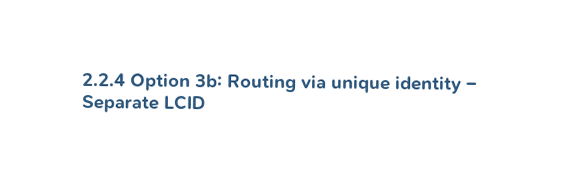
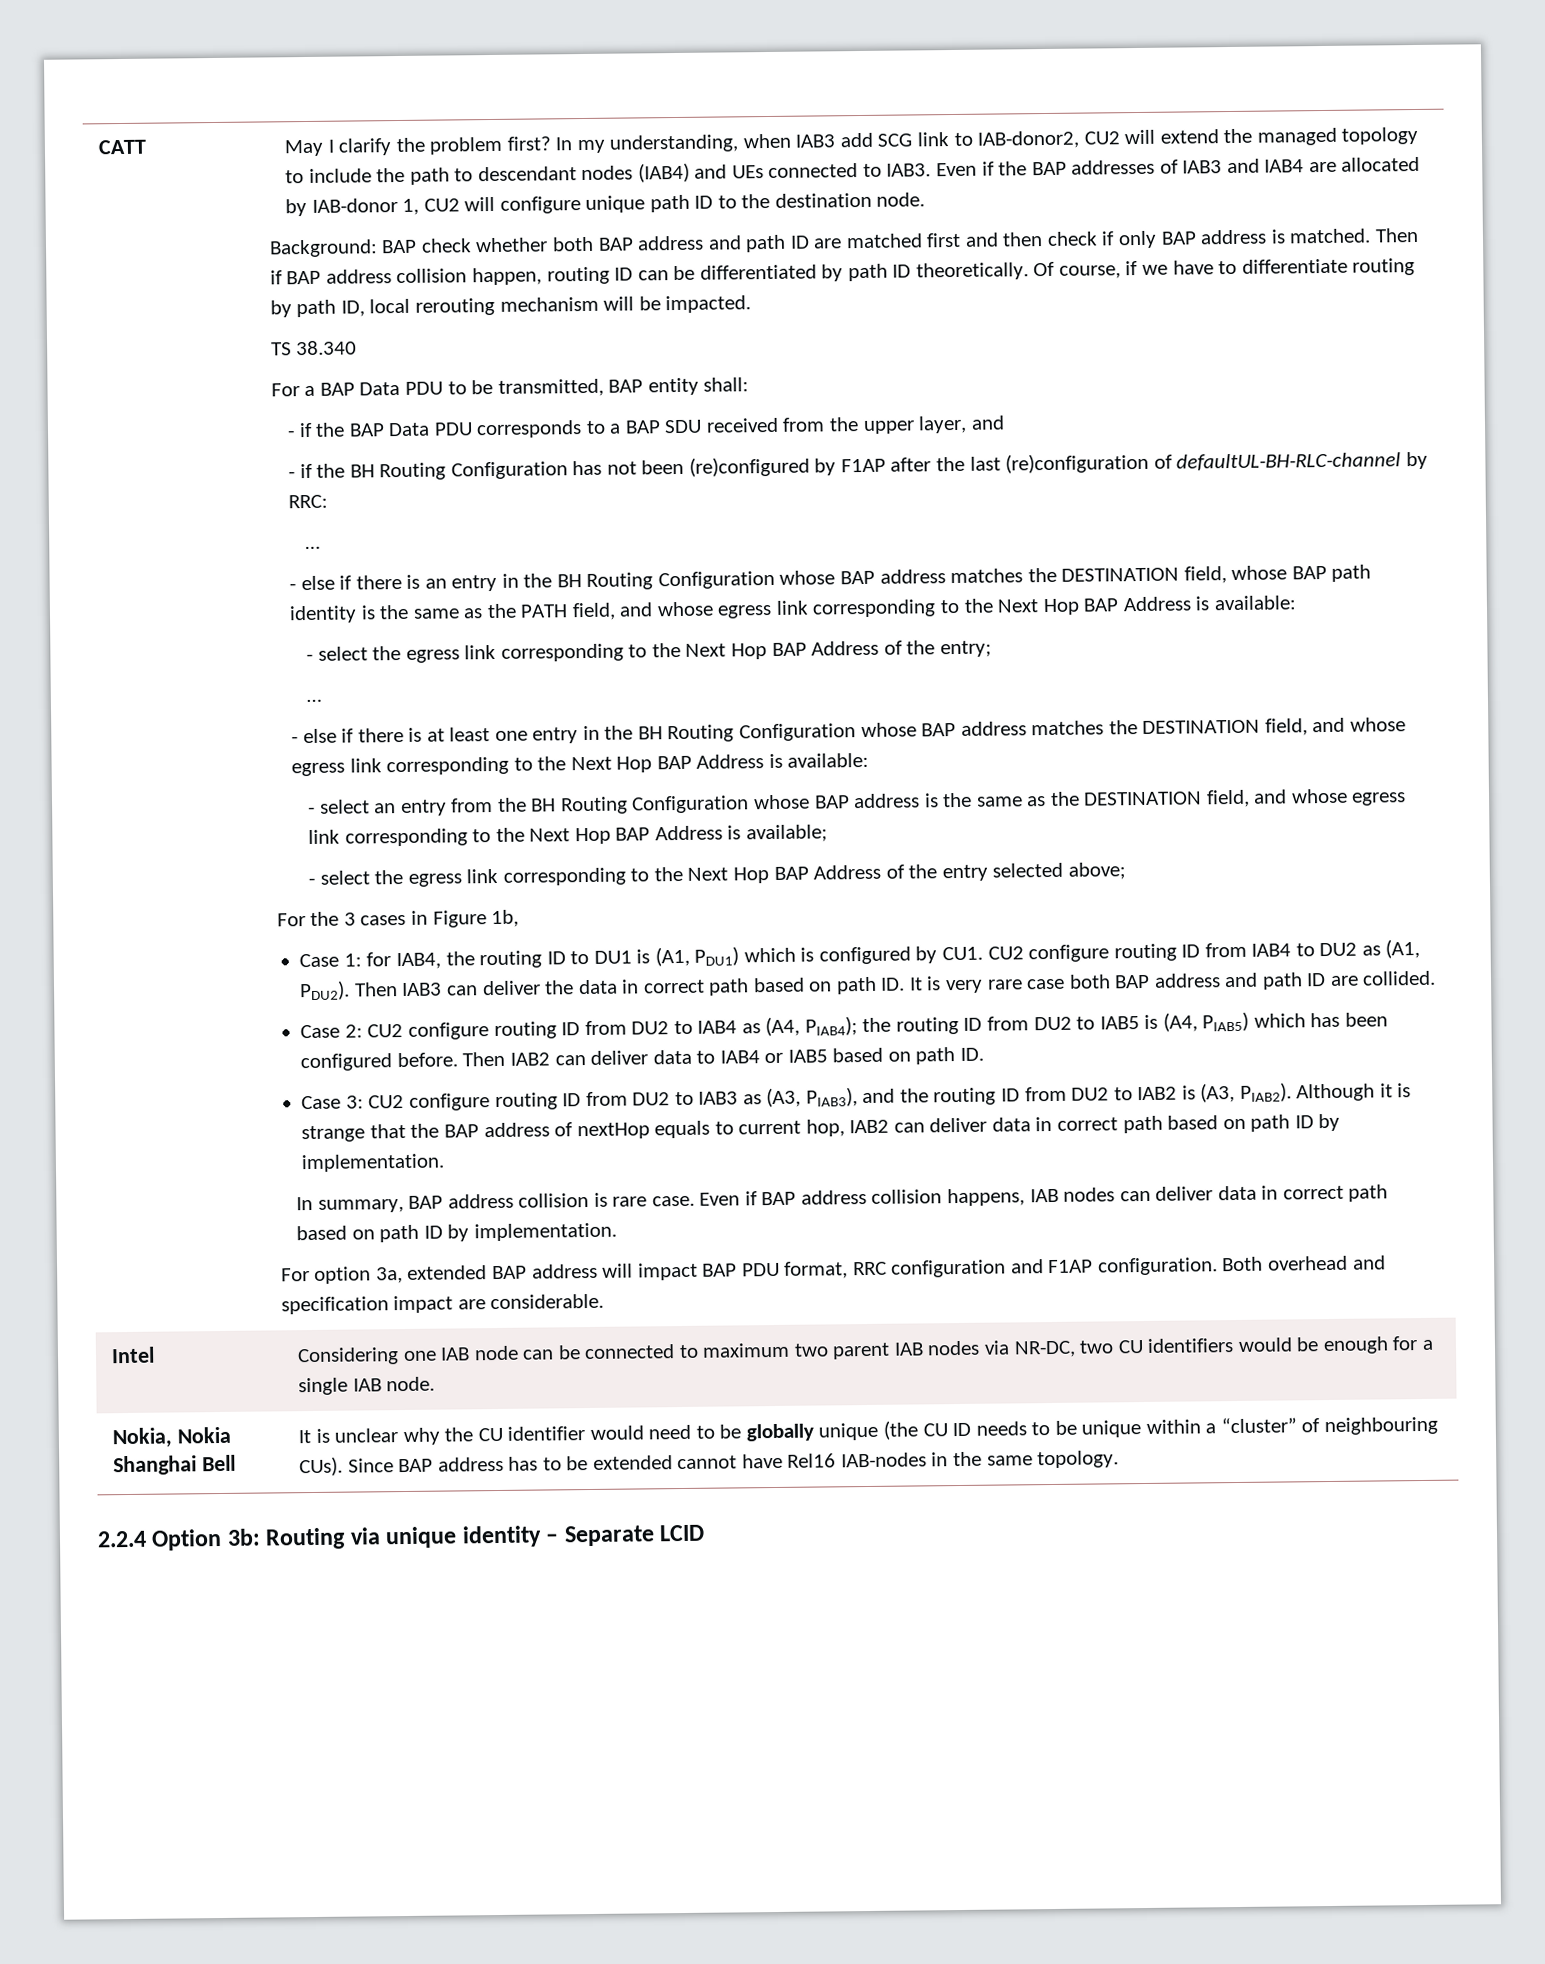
+ CATT | May I clarify the problem first? In my understanding, when IAB3 add SCG link to IAB-donor2, CU2 will extend the managed topology to include the path to descendant nodes (IAB4) and UEs connected to IAB3. Even if the BAP addresses of IAB3 and IAB4 are allocated by IAB-donor 1, CU2 will configure unique path ID to the destination node.
+ Background: BAP check whether both BAP address and path ID are matched first and then check if only BAP address is matched. Then if BAP address collision happen, routing ID can be differentiated by path ID theoretically. Of course, if we have to differentiate routing by path ID, local rerouting mechanism will be impacted.
+ TS 38.340
+ For a BAP Data PDU to be transmitted, BAP entity shall:
+ - if the BAP Data PDU corresponds to a BAP SDU received from the upper layer, and
+ - if the BH Routing Configuration has not been (re)configured by F1AP after the last (re)configuration of defaultUL-BH-RLC-channel by RRC:
+ …
+ - else if there is an entry in the BH Routing Configuration whose BAP address matches the DESTINATION field, whose BAP path identity is the same as the PATH field, and whose egress link corresponding to the Next Hop BAP Address is available:
+ - select the egress link corresponding to the Next Hop BAP Address of the entry;
+ …
+ - else if there is at least one entry in the BH Routing Configuration whose BAP address matches the DESTINATION field, and whose egress link corresponding to the Next Hop BAP Address is available:
+ - select an entry from the BH Routing Configuration whose BAP address is the same as the DESTINATION field, and whose egress link corresponding to the Next Hop BAP Address is available;
+ - select the egress link corresponding to the Next Hop BAP Address of the entry selected above;
+ For the 3 cases in Figure 1b,
+ Case 1: for IAB4, the routing ID to DU1 is (A1, PDU1) which is configured by CU1. CU2 configure routing ID from IAB4 to DU2 as (A1, PDU2). Then IAB3 can deliver the data in correct path based on path ID. It is very rare case both BAP address and path ID are collided.
+ Case 2: CU2 configure routing ID from DU2 to IAB4 as (A4, PIAB4); the routing ID from DU2 to IAB5 is (A4, PIAB5) which has been configured before. Then IAB2 can deliver data to IAB4 or IAB5 based on path ID.
+ Case 3: CU2 configure routing ID from DU2 to IAB3 as (A3, PIAB3), and the routing ID from DU2 to IAB2 is (A3, PIAB2). Although it is strange that the BAP address of nextHop equals to current hop, IAB2 can deliver data in correct path based on path ID by implementation.
+ In summary, BAP address collision is rare case. Even if BAP address collision happens, IAB nodes can deliver data in correct path based on path ID by implementation.
+ For option 3a, extended BAP address will impact BAP PDU format, RRC configuration and F1AP configuration. Both overhead and specification impact are considerable.
+ Intel | Considering one IAB node can be connected to maximum two parent IAB nodes via NR-DC, two CU identifiers would be enough for a single IAB node.
+ Nokia, Nokia Shanghai Bell | It is unclear why the CU identifier would need to be globally unique (the CU ID needs to be unique within a “cluster” of neighbouring CUs). Since BAP address has to be extended cannot have Rel16 IAB-nodes in the same topology.

